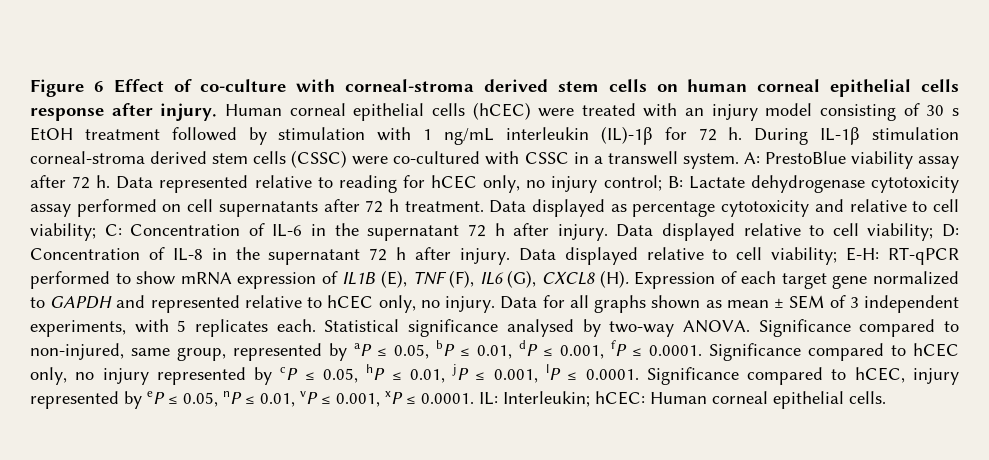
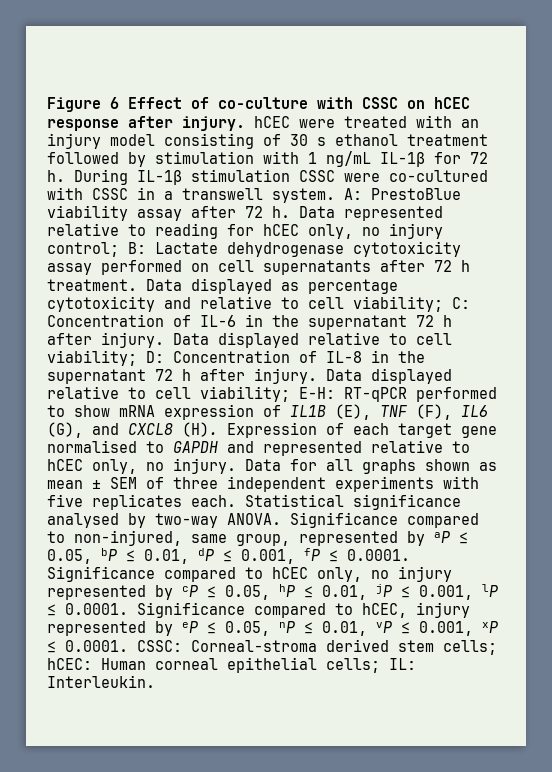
- Figure 6 Effect of co-culture with corneal-stroma derived stem cells on human corneal epithelial cells response after injury. Human corneal epithelial cells (hCEC) were treated with an injury model consisting of 30 s EtOH treatment followed by stimulation with 1 ng/mL interleukin (IL)-1β for 72 h.
+ Figure 6 Effect of co-culture with CSSC on hCEC response after injury. hCEC were treated with an injury model consisting of 30 s ethanol treatment followed by stimulation with 1 ng/mL IL-1β for 72 h.
- During IL-1β stimulation corneal-stroma derived stem cells (CSSC) were co-cultured with CSSC in a transwell system.
+ During IL-1β stimulation CSSC were co-cultured with CSSC in a transwell system.
- Data displayed relative to cell viability; E-H: RT-qPCR performed to show mRNA expression of IL1B (E), TNF (F), IL6 (G), CXCL8 (H). Expression of each target gene normalized to GAPDH and represented relative to hCEC only, no injury.
+ Data displayed relative to cell viability; E-H: RT-qPCR performed to show mRNA expression of IL1B (E), TNF (F), IL6 (G), and CXCL8 (H). Expression of each target gene normalised to GAPDH and represented relative to hCEC only, no injury.
- Data for all graphs shown as mean ± SEM of 3 independent experiments, with 5 replicates each.
+ Data for all graphs shown as mean ± SEM of three independent experiments with five replicates each.
- Significance compared to non-injured, same group, represented by aP ≤ 0.05, bP ≤ 0.01, dP ≤ 0.001, fP ≤ 0.0001. Significance compared to hCEC only, no injury represented by cP ≤ 0.05, hP ≤ 0.01, jP ≤ 0.001, lP ≤ 0.0001. Significance compared to hCEC, injury represented by eP ≤ 0.05, nP ≤ 0.01, vP ≤ 0.001, xP ≤ 0.0001. IL: Interleukin;
+ Significance compared to non-injured, same group, represented by aP ≤ 0.05, bP ≤ 0.01, dP ≤ 0.001, fP ≤ 0.0001. Significance compared to hCEC only, no injury represented by cP ≤ 0.05, hP ≤ 0.01, jP ≤ 0.001, lP ≤ 0.0001. Significance compared to hCEC, injury represented by eP ≤ 0.05, nP ≤ 0.01, vP ≤ 0.001, xP ≤ 0.0001. CSSC: Corneal-stroma derived stem cells;
- Human corneal epithelial cells.
+ Human corneal epithelial cells; IL: Interleukin.

